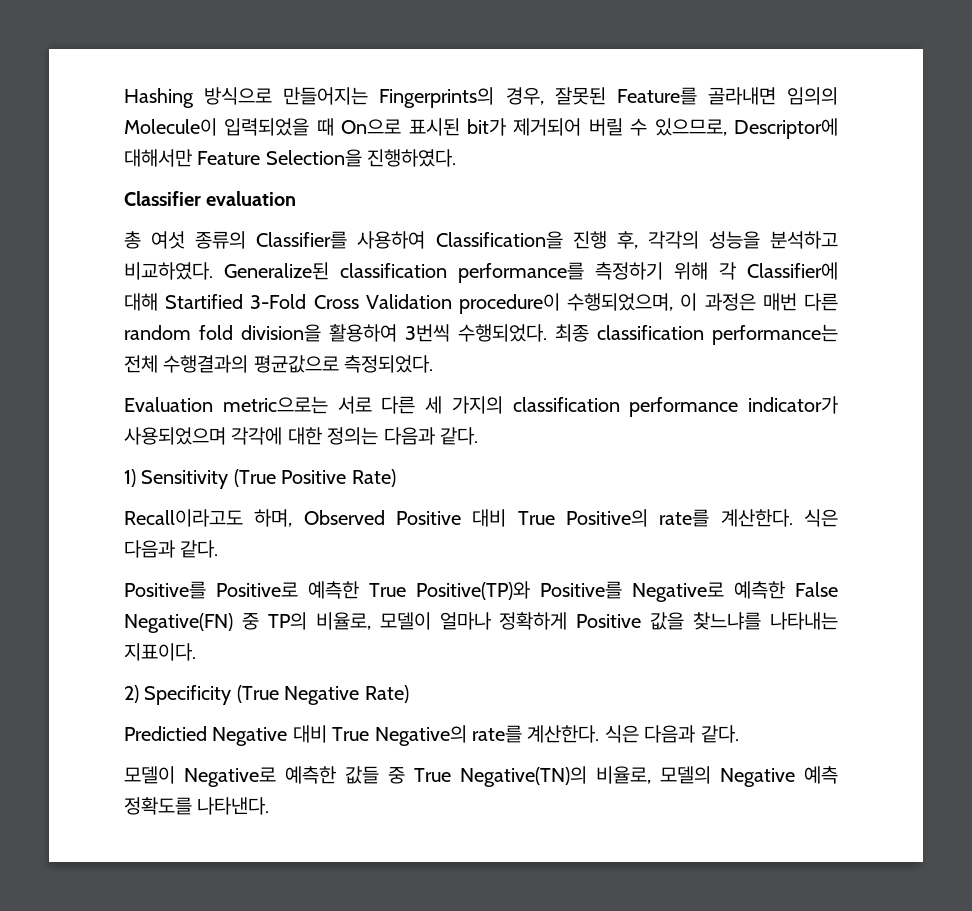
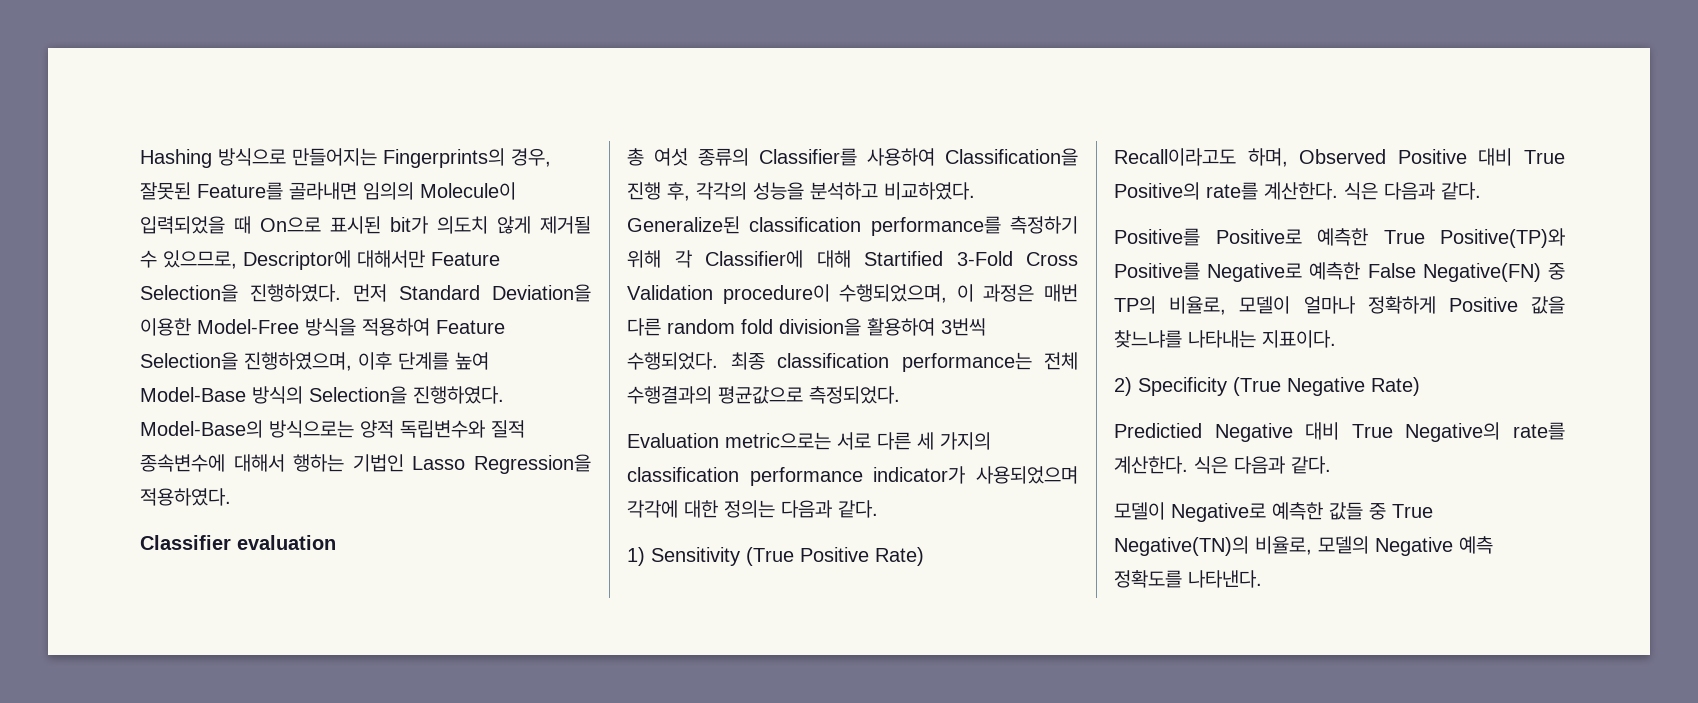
- Hashing 방식으로 만들어지는 Fingerprints의 경우, 잘못된 Feature를 골라내면 임의의 Molecule이 입력되었을 때 On으로 표시된 bit가 제거되어 버릴 수 있으므로, Descriptor에 대해서만 Feature Selection을 진행하였다.
+ Hashing 방식으로 만들어지는 Fingerprints의 경우, 잘못된 Feature를 골라내면 임의의 Molecule이 입력되었을 때 On으로 표시된 bit가 의도치 않게 제거될 수 있으므로, Descriptor에 대해서만 Feature Selection을 진행하였다. 먼저 Standard Deviation을 이용한 Model-Free 방식을 적용하여 Feature Selection을 진행하였으며, 이후 단계를 높여 Model-Base 방식의 Selection을 진행하였다. Model-Base의 방식으로는 양적 독립변수와 질적 종속변수에 대해서 행하는 기법인 Lasso Regression을 적용하였다.

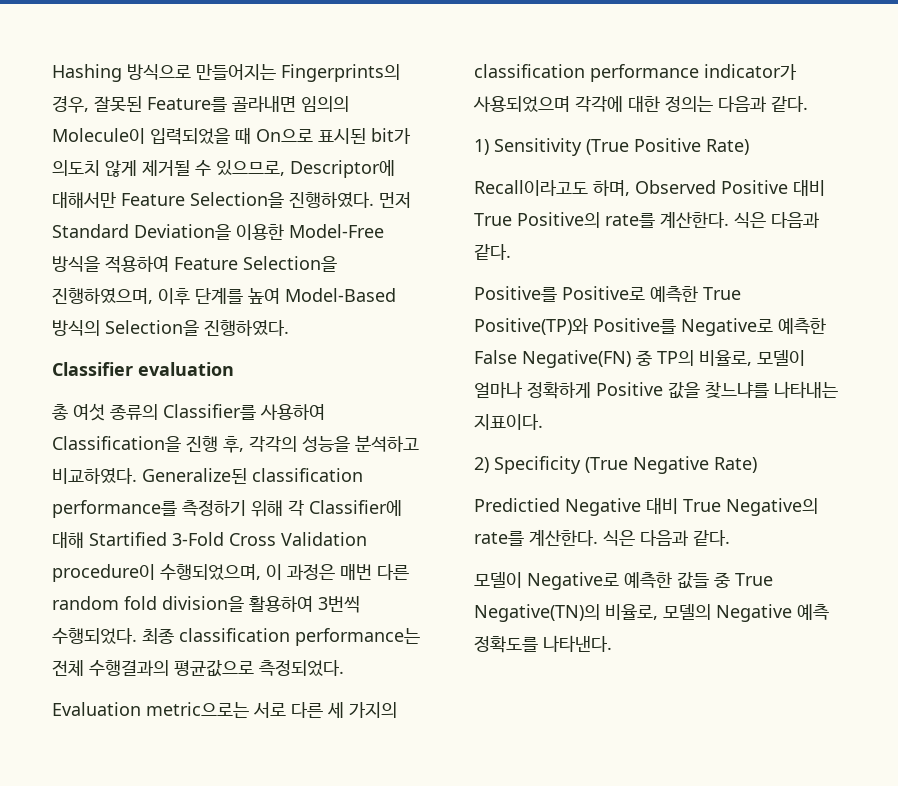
- 먼저 Standard Deviation을 이용한 Model-Free 방식을 적용하여 Feature Selection을 진행하였으며, 이후 단계를 높여 Model-Base 방식의 Selection을 진행하였다. Model-Base의 방식으로는 양적 독립변수와 질적 종속변수에 대해서 행하는 기법인 Lasso Regression을 적용하였다.
+ 먼저 Standard Deviation을 이용한 Model-Free 방식을 적용하여 Feature Selection을 진행하였으며, 이후 단계를 높여 Model-Based 방식의 Selection을 진행하였다.

